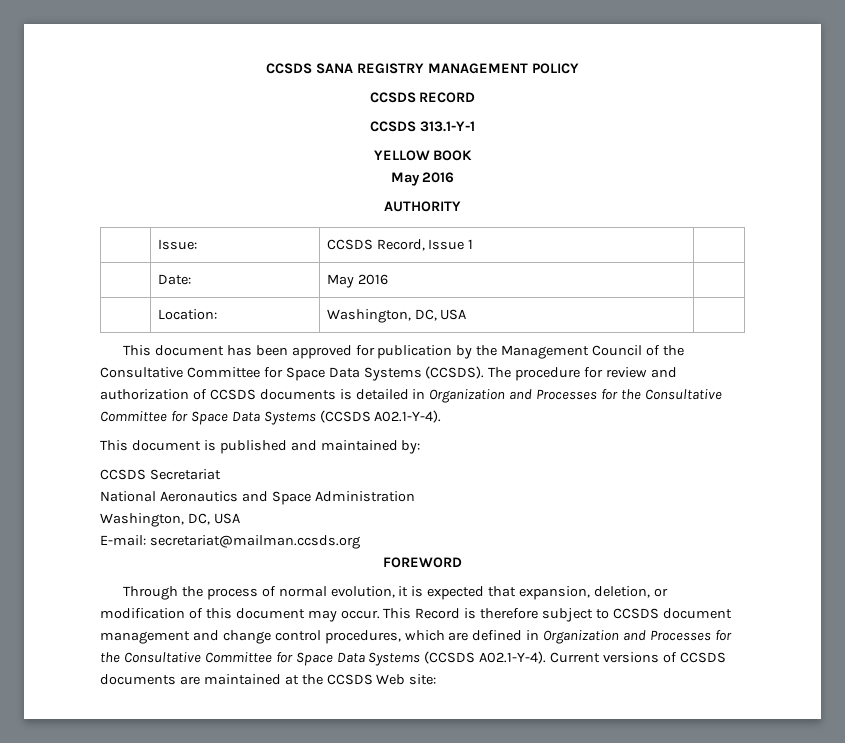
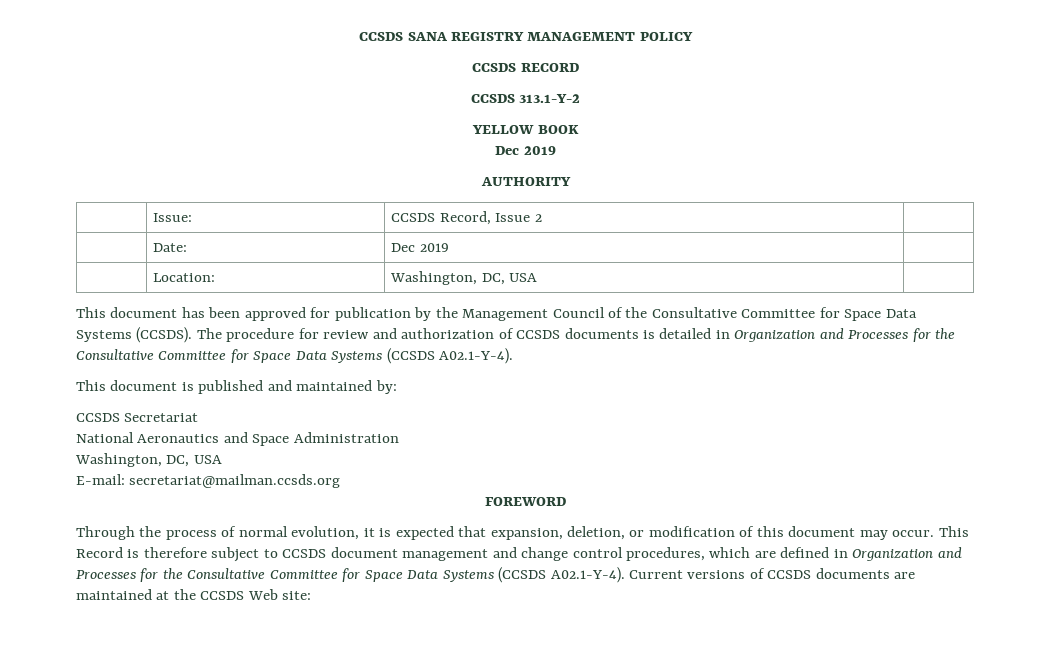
- CCSDS 313.1-Y-1
+ CCSDS 313.1-Y-2
  YELLOW BOOK
- May 2016
+ Dec 2019
- | Issue: | CCSDS Record, Issue 1 |
+ | Issue: | CCSDS Record, Issue 2 |
- | Date: | May 2016 |
+ | Date: | Dec 2019 |

